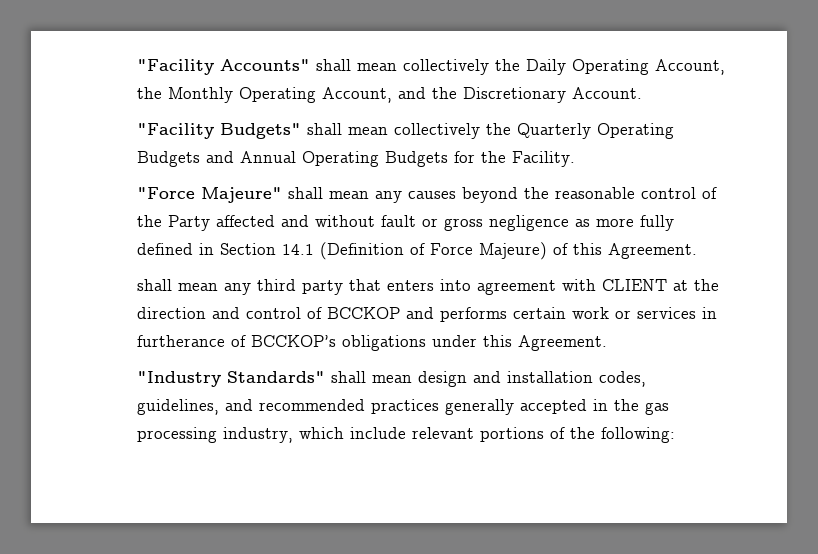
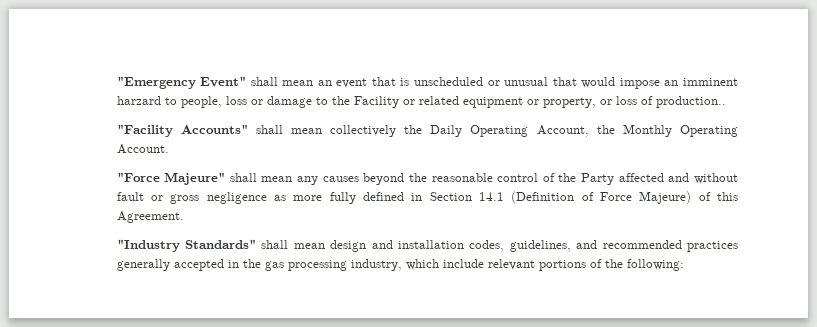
+ "Emergency Event" shall mean an event that is unscheduled or unusual that would impose an imminent harzard to people, loss or damage to the Facility or related equipment or property, or loss of production..
- "Facility Accounts" shall mean collectively the Daily Operating Account, the Monthly Operating Account, and the Discretionary Account.
- "Facility Budgets" shall mean collectively the Quarterly Operating Budgets and Annual Operating Budgets for the Facility.
+ "Facility Accounts" shall mean collectively the Daily Operating Account, the Monthly Operating Account.
- shall mean any third party that enters into agreement with CLIENT at the direction and control of BCCKOP and performs certain work or services in furtherance of BCCKOP’s obligations under this Agreement.

